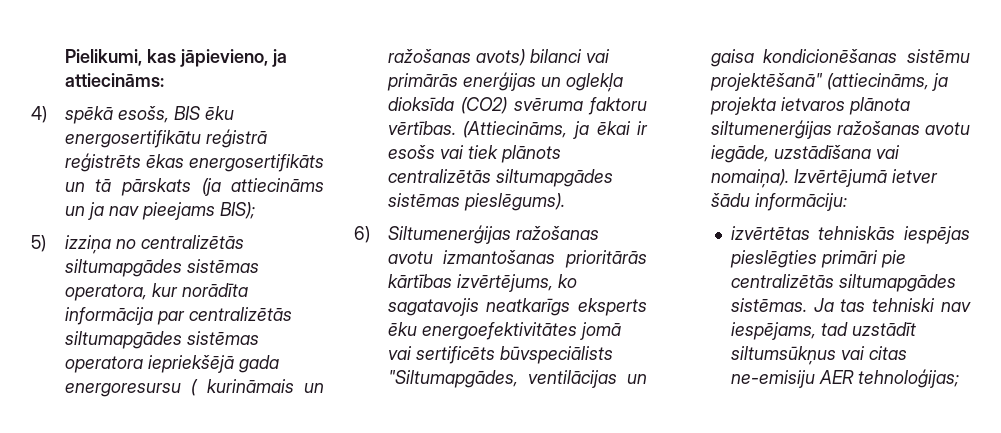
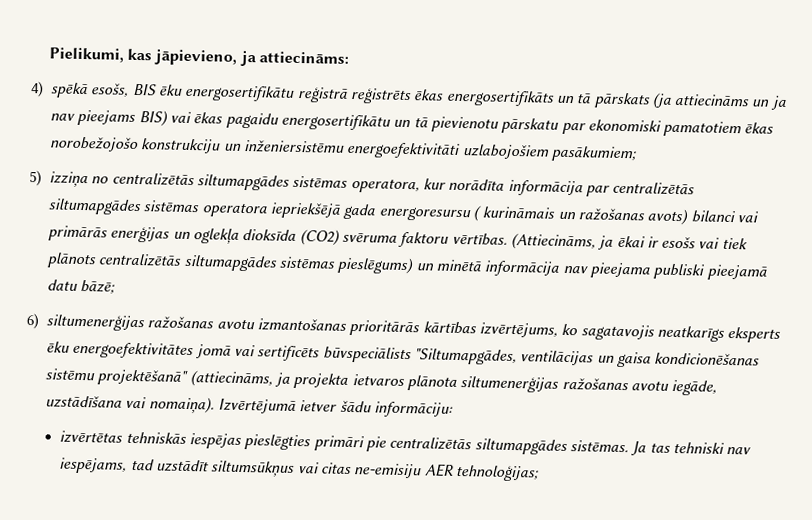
- 4) spēkā esošs, BIS ēku energosertifikātu reģistrā reģistrēts ēkas energosertifikāts un tā pārskats (ja attiecināms un ja nav pieejams BIS);
+ 4) spēkā esošs, BIS ēku energosertifikātu reģistrā reģistrēts ēkas energosertifikāts un tā pārskats (ja attiecināms un ja nav pieejams BIS) vai ēkas pagaidu energosertifikātu un tā pievienotu pārskatu par ekonomiski pamatotiem ēkas norobežojošo konstrukciju un inženiersistēmu energoefektivitāti uzlabojošiem pasākumiem;
- (Attiecināms, ja ēkai ir esošs vai tiek plānots centralizētās siltumapgādes sistēmas pieslēgums).
+ (Attiecināms, ja ēkai ir esošs vai tiek plānots centralizētās siltumapgādes sistēmas pieslēgums) un minētā informācija nav pieejama publiski pieejamā datu bāzē;
- 6) Siltumenerģijas ražošanas avotu izmantošanas prioritārās kārtības izvērtējums, ko sagatavojis neatkarīgs eksperts ēku energoefektivitātes jomā vai sertificēts būvspeciālists "Siltumapgādes, ventilācijas un gaisa kondicionēšanas sistēmu projektēšanā" (attiecināms, ja projekta ietvaros plānota siltumenerģijas ražošanas avotu iegāde, uzstādīšana vai nomaiņa).
+ 6) siltumenerģijas ražošanas avotu izmantošanas prioritārās kārtības izvērtējums, ko sagatavojis neatkarīgs eksperts ēku energoefektivitātes jomā vai sertificēts būvspeciālists "Siltumapgādes, ventilācijas un gaisa kondicionēšanas sistēmu projektēšanā" (attiecināms, ja projekta ietvaros plānota siltumenerģijas ražošanas avotu iegāde, uzstādīšana vai nomaiņa).

